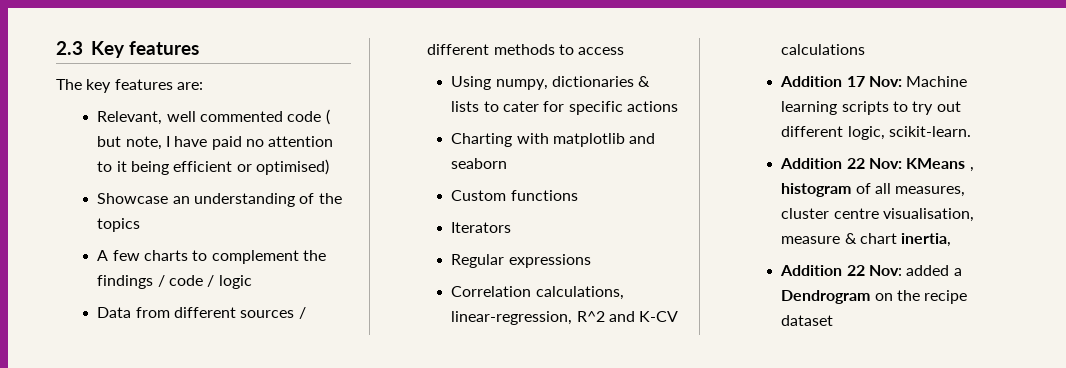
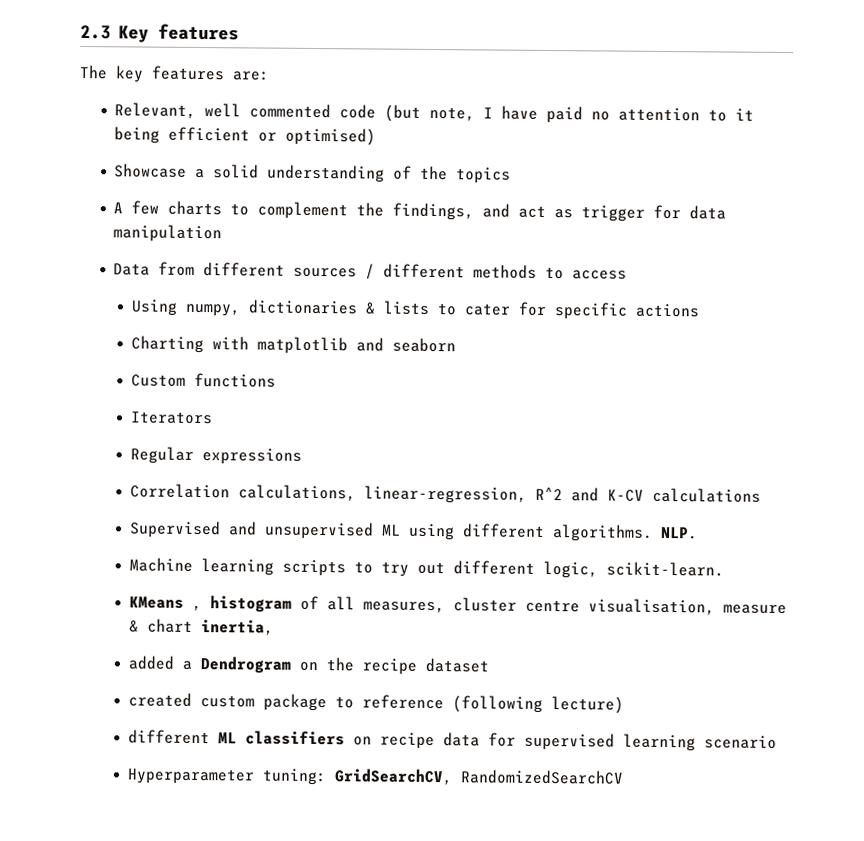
- Relevant, well commented code ( but note, I have paid no attention to it being efficient or optimised)
+ Relevant, well commented code (but note, I have paid no attention to it being efficient or optimised)
- Showcase an understanding of the topics
+ Showcase a solid understanding of the topics
- A few charts to complement the findings / code / logic
+ A few charts to complement the findings, and act as trigger for data manipulation
- Addition 17 Nov: Machine learning scripts to try out different logic, scikit-learn.
+ Supervised and unsupervised ML using different algorithms. NLP.
+ Machine learning scripts to try out different logic, scikit-learn.
- Addition 22 Nov: KMeans , histogram of all measures, cluster centre visualisation, measure & chart inertia,
+ KMeans , histogram of all measures, cluster centre visualisation, measure & chart inertia,
- Addition 22 Nov: added a Dendrogram on the recipe dataset
+ added a Dendrogram on the recipe dataset
+ created custom package to reference (following lecture)
+ different ML classifiers on recipe data for supervised learning scenario
+ Hyperparameter tuning: GridSearchCV, RandomizedSearchCV

